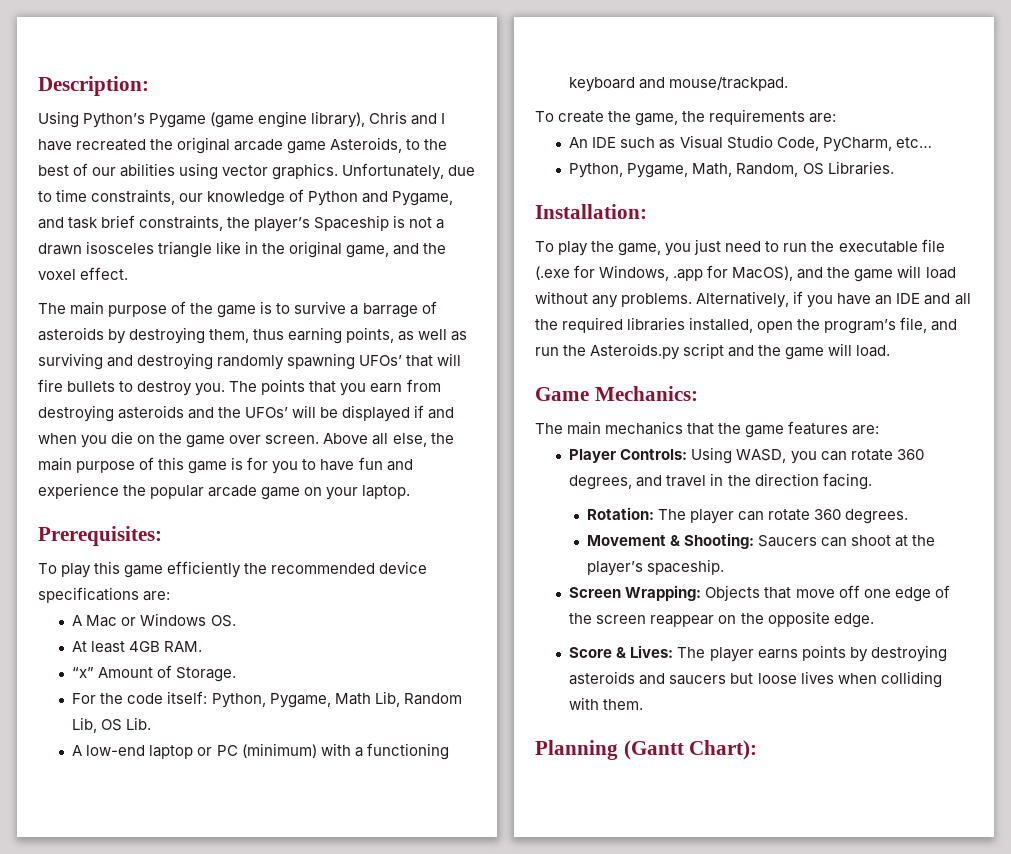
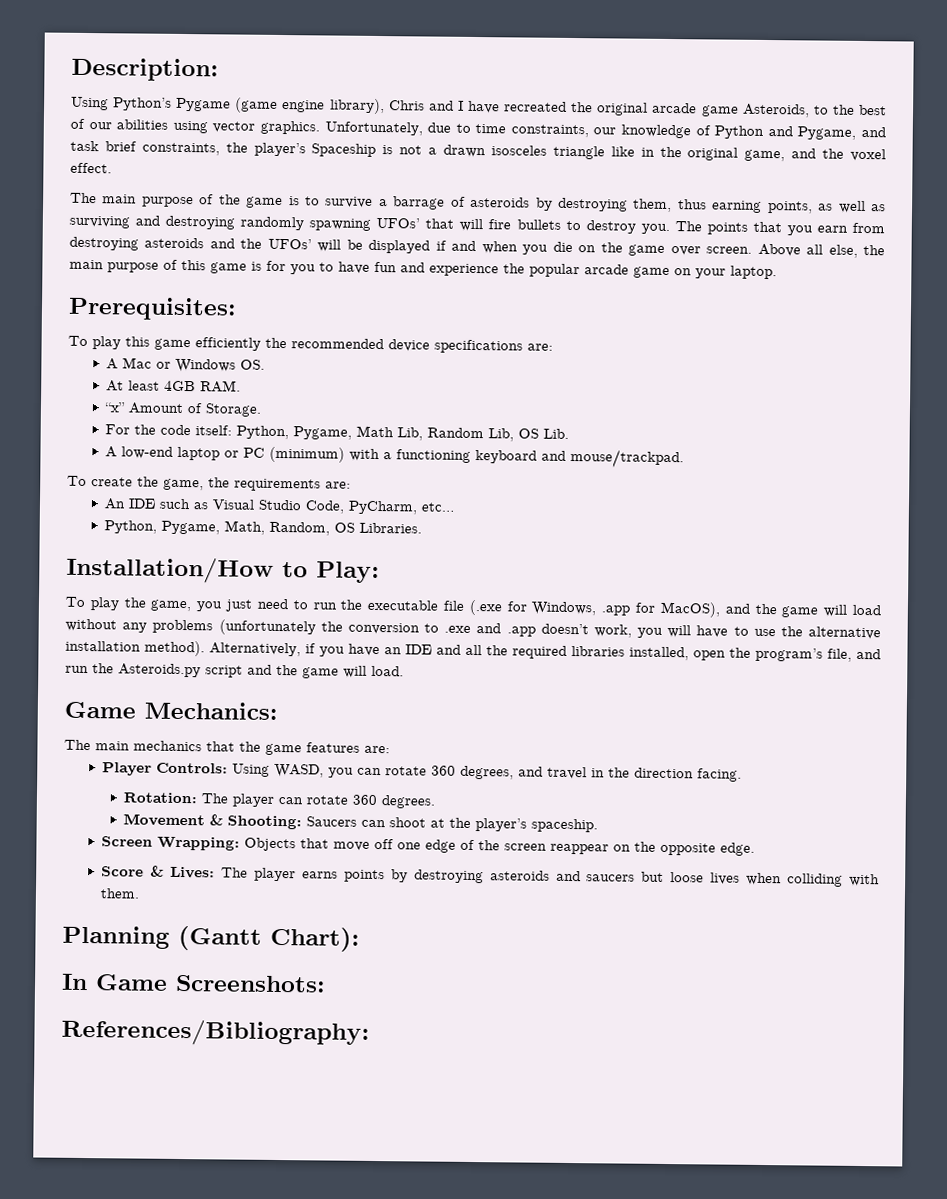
- Installation:
+ Installation/How to Play:
- To play the game, you just need to run the executable file (.exe for Windows, .app for MacOS), and the game will load without any problems.
+ To play the game, you just need to run the executable file (.exe for Windows, .app for MacOS), and the game will load without any problems (unfortunately the conversion to .exe and .app doesn’t work, you will have to use the alternative installation method).
+ In Game Screenshots:
+ References/Bibliography:

